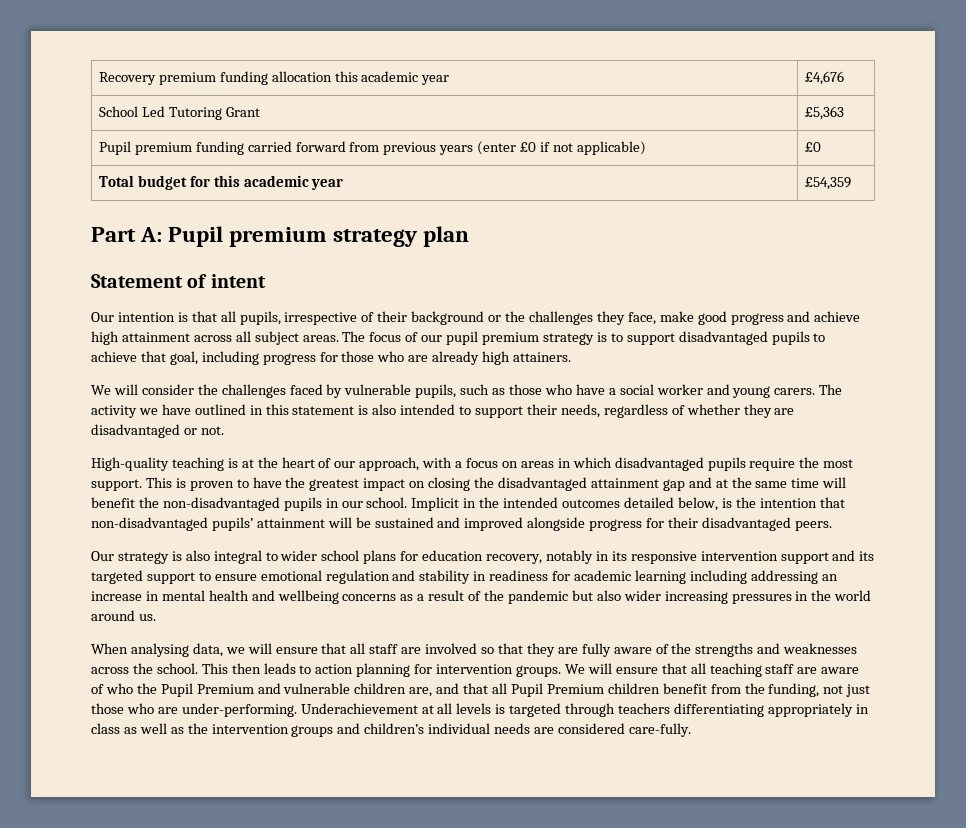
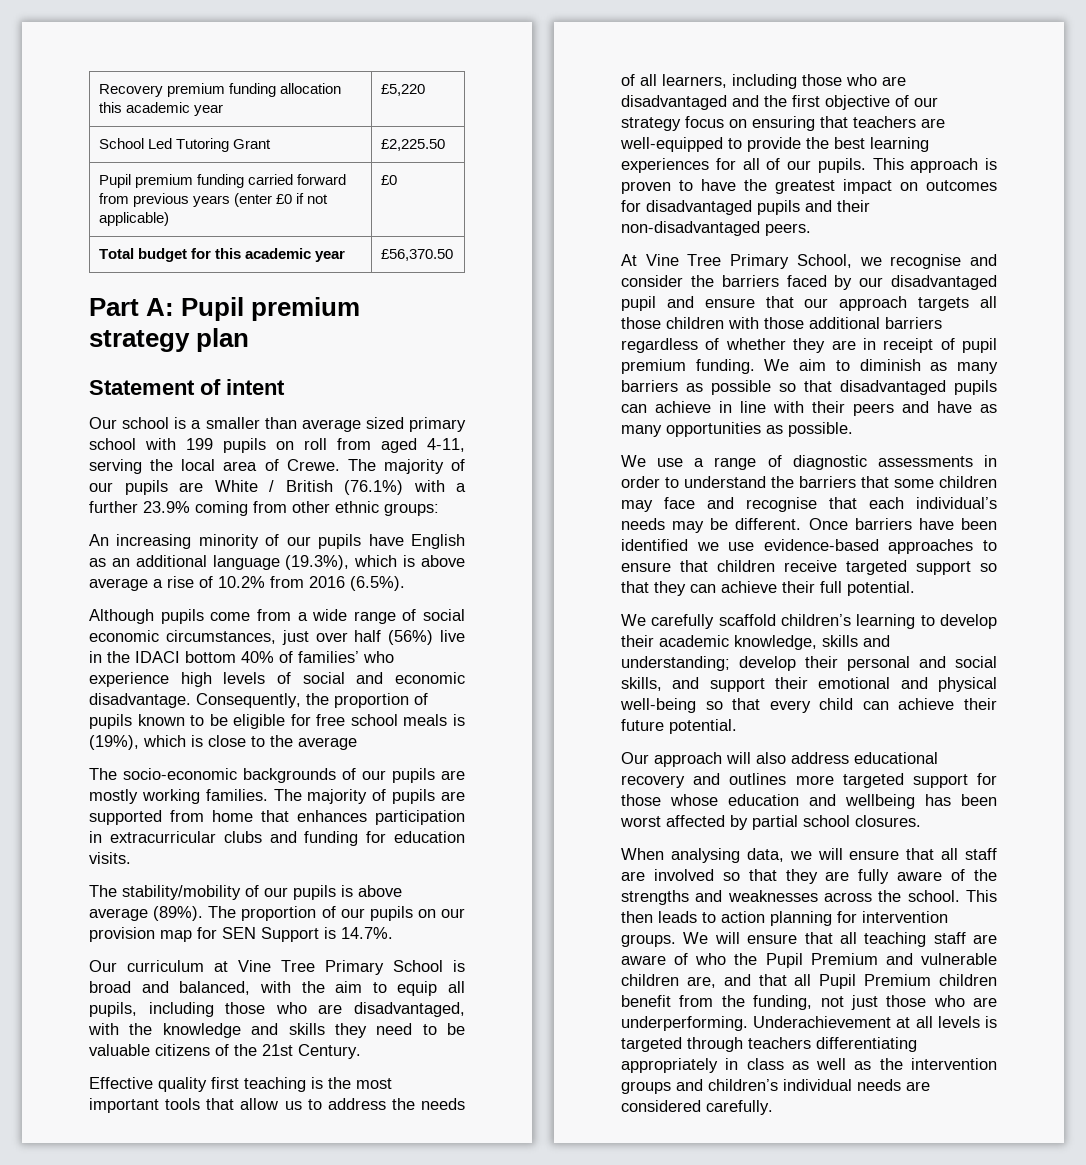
- Recovery premium funding allocation this academic year | £4,676
+ Recovery premium funding allocation this academic year | £5,220
- School Led Tutoring Grant | £5,363
+ School Led Tutoring Grant | £2,225.50
- Total budget for this academic year | £54,359
+ Total budget for this academic year | £56,370.50
- Our intention is that all pupils, irrespective of their background or the challenges they face, make good progress and achieve high attainment across all subject areas. The focus of our pupil premium strategy is to support disadvantaged pupils to achieve that goal, including progress for those who are already high attainers.
- We will consider the challenges faced by vulnerable pupils, such as those who have a social worker and young carers. The activity we have outlined in this statement is also intended to support their needs, regardless of whether they are disadvantaged or not.
- High-quality teaching is at the heart of our approach, with a focus on areas in which disadvantaged pupils require the most support. This is proven to have the greatest impact on closing the disadvantaged attainment gap and at the same time will benefit the non-disadvantaged pupils in our school. Implicit in the intended outcomes detailed below, is the intention that non-disadvantaged pupils’ attainment will be sustained and improved alongside progress for their disadvantaged peers.
- Our strategy is also integral to wider school plans for education recovery, notably in its responsive intervention support and its targeted support to ensure emotional regulation and stability in readiness for academic learning including addressing an increase in mental health and wellbeing concerns as a result of the pandemic but also wider increasing pressures in the world around us.
+ Our school is a smaller than average sized primary school with 199 pupils on roll from aged 4-11, serving the local area of Crewe. The majority of our pupils are White / British (76.1%) with a further 23.9% coming from other ethnic groups:
+ An increasing minority of our pupils have English as an additional language (19.3%), which is above average a rise of 10.2% from 2016 (6.5%).
+ Although pupils come from a wide range of social economic circumstances, just over half (56%) live in the IDACI bottom 40% of families’ who experience high levels of social and economic disadvantage. Consequently, the proportion of pupils known to be eligible for free school meals is (19%), which is close to the average
+ The socio-economic backgrounds of our pupils are mostly working families. The majority of pupils are supported from home that enhances participation in extracurricular clubs and funding for education visits.
+ The stability/mobility of our pupils is above average (89%). The proportion of our pupils on our provision map for SEN Support is 14.7%.
+ Our curriculum at Vine Tree Primary School is broad and balanced, with the aim to equip all pupils, including those who are disadvantaged, with the knowledge and skills they need to be valuable citizens of the 21st Century.
+ Effective quality first teaching is the most important tools that allow us to address the needs of all learners, including those who are disadvantaged and the first objective of our strategy focus on ensuring that teachers are well-equipped to provide the best learning experiences for all of our pupils. This approach is proven to have the greatest impact on outcomes for disadvantaged pupils and their non-disadvantaged peers.
+ At Vine Tree Primary School, we recognise and consider the barriers faced by our disadvantaged pupil and ensure that our approach targets all those children with those additional barriers regardless of whether they are in receipt of pupil premium funding. We aim to diminish as many barriers as possible so that disadvantaged pupils can achieve in line with their peers and have as many opportunities as possible.
+ We use a range of diagnostic assessments in order to understand the barriers that some children may face and recognise that each individual’s needs may be different. Once barriers have been identified we use evidence-based approaches to ensure that children receive targeted support so that they can achieve their full potential.
+ We carefully scaffold children’s learning to develop their academic knowledge, skills and understanding; develop their personal and social skills, and support their emotional and physical well-being so that every child can achieve their future potential.
+ Our approach will also address educational recovery and outlines more targeted support for those whose education and wellbeing has been worst affected by partial school closures.
- We will ensure that all teaching staff are aware of who the Pupil Premium and vulnerable children are, and that all Pupil Premium children benefit from the funding, not just those who are under-performing.
+ We will ensure that all teaching staff are aware of who the Pupil Premium and vulnerable children are, and that all Pupil Premium children benefit from the funding, not just those who are underperforming.
- Underachievement at all levels is targeted through teachers differentiating appropriately in class as well as the intervention groups and children’s individual needs are considered care-fully.
+ Underachievement at all levels is targeted through teachers differentiating appropriately in class as well as the intervention groups and children’s individual needs are considered carefully.

